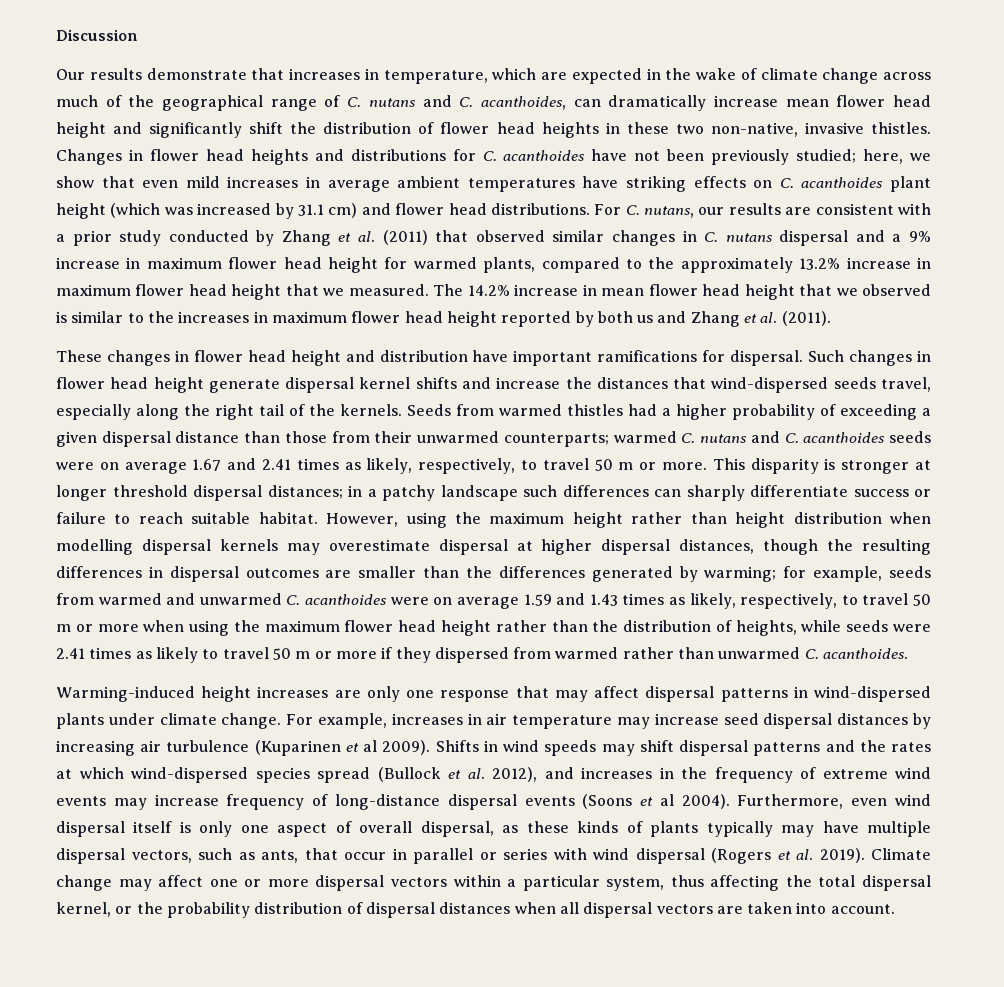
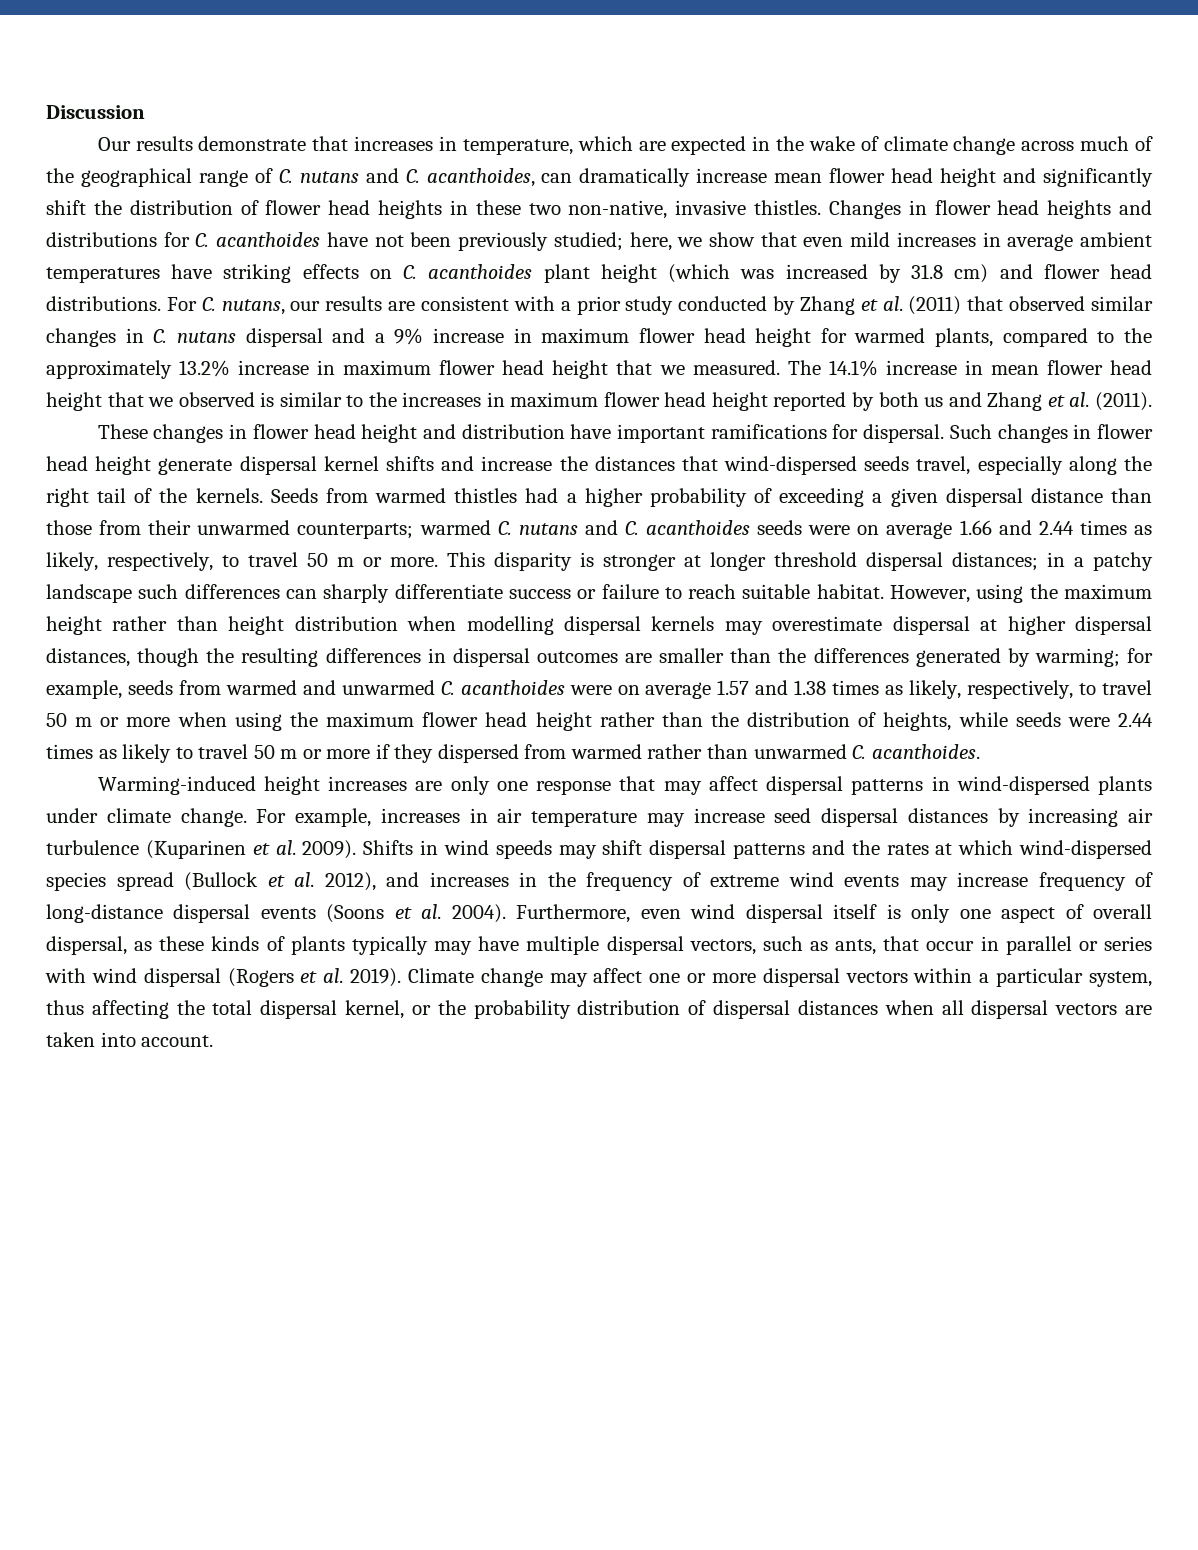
- Changes in flower head heights and distributions for C. acanthoides have not been previously studied; here, we show that even mild increases in average ambient temperatures have striking effects on C. acanthoides plant height (which was increased by 31.1 cm) and flower head distributions.
+ Changes in flower head heights and distributions for C. acanthoides have not been previously studied; here, we show that even mild increases in average ambient temperatures have striking effects on C. acanthoides plant height (which was increased by 31.8 cm) and flower head distributions.
- The 14.2% increase in mean flower head height that we observed is similar to the increases in maximum flower head height reported by both us and Zhang et al. (2011).
+ The 14.1% increase in mean flower head height that we observed is similar to the increases in maximum flower head height reported by both us and Zhang et al. (2011).
- Seeds from warmed thistles had a higher probability of exceeding a given dispersal distance than those from their unwarmed counterparts; warmed C. nutans and C. acanthoides seeds were on average 1.67 and 2.41 times as likely, respectively, to travel 50 m or more.
+ Seeds from warmed thistles had a higher probability of exceeding a given dispersal distance than those from their unwarmed counterparts; warmed C. nutans and C. acanthoides seeds were on average 1.66 and 2.44 times as likely, respectively, to travel 50 m or more.
- for example, seeds from warmed and unwarmed C. acanthoides were on average 1.59 and 1.43 times as likely, respectively, to travel 50 m or more when using the maximum flower head height rather than the distribution of heights, while seeds were 2.41 times as likely to travel 50 m or more if they dispersed from warmed rather than unwarmed C. acanthoides.
+ for example, seeds from warmed and unwarmed C. acanthoides were on average 1.57 and 1.38 times as likely, respectively, to travel 50 m or more when using the maximum flower head height rather than the distribution of heights, while seeds were 2.44 times as likely to travel 50 m or more if they dispersed from warmed rather than unwarmed C. acanthoides.
- For example, increases in air temperature may increase seed dispersal distances by increasing air turbulence (Kuparinen et al 2009).
+ For example, increases in air temperature may increase seed dispersal distances by increasing air turbulence (Kuparinen et al. 2009).
- Shifts in wind speeds may shift dispersal patterns and the rates at which wind-dispersed species spread (Bullock et al. 2012), and increases in the frequency of extreme wind events may increase frequency of long-distance dispersal events (Soons et al 2004).
+ Shifts in wind speeds may shift dispersal patterns and the rates at which wind-dispersed species spread (Bullock et al. 2012), and increases in the frequency of extreme wind events may increase frequency of long-distance dispersal events (Soons et al. 2004).

